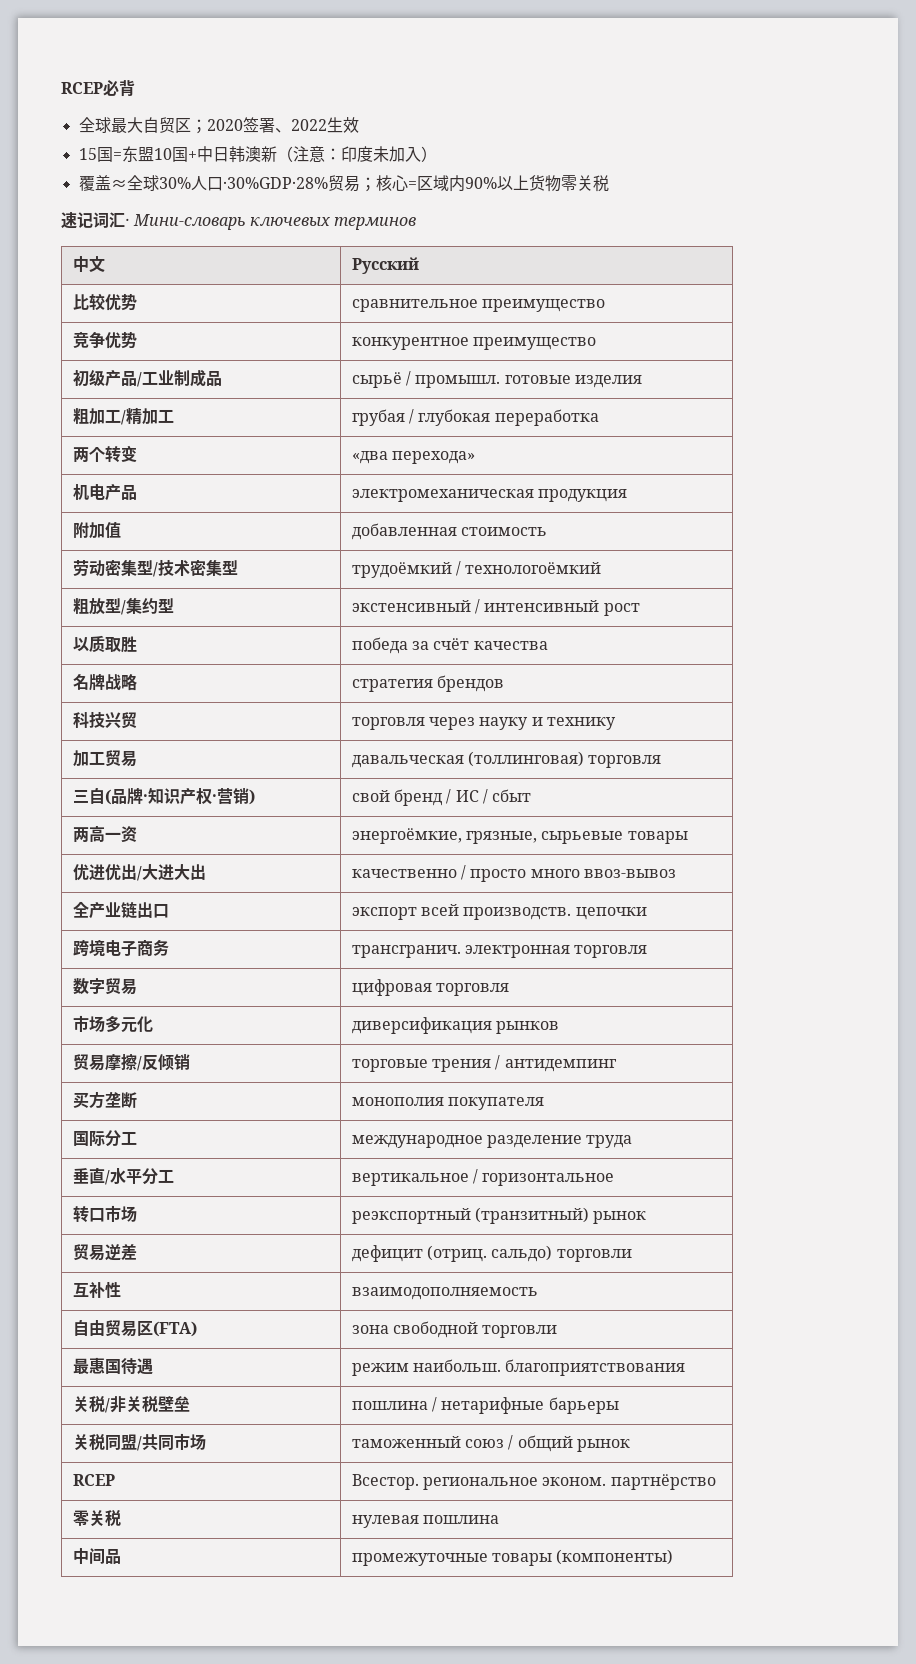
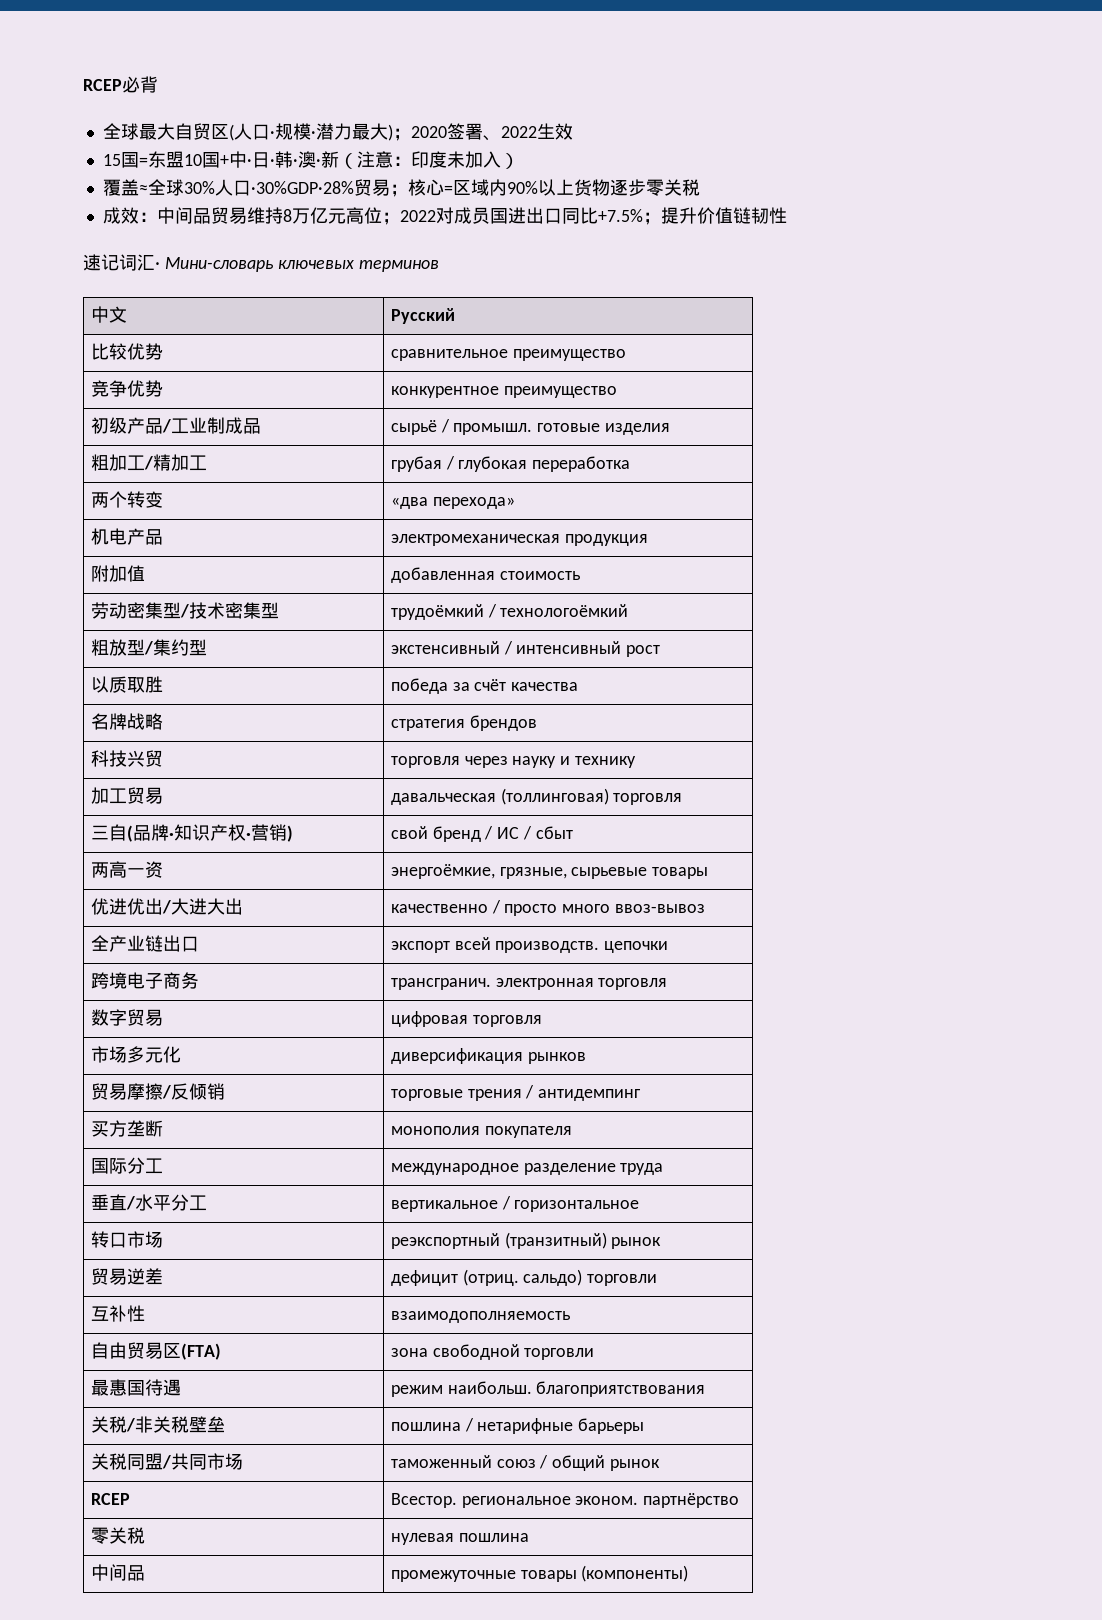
- 全球最大自贸区；2020签署、2022生效
+ 全球最大自贸区(人口·规模·潜力最大)；2020签署、2022生效
- 15国=东盟10国+中日韩澳新（注意：印度未加入）
+ 15国=东盟10国+中·日·韩·澳·新（注意：印度未加入）
- 覆盖≈全球30%人口·30%GDP·28%贸易；核心=区域内90%以上货物零关税
+ 覆盖≈全球30%人口·30%GDP·28%贸易；核心=区域内90%以上货物逐步零关税
+ 成效：中间品贸易维持8万亿元高位；2022对成员国进出口同比+7.5%；提升价值链韧性

